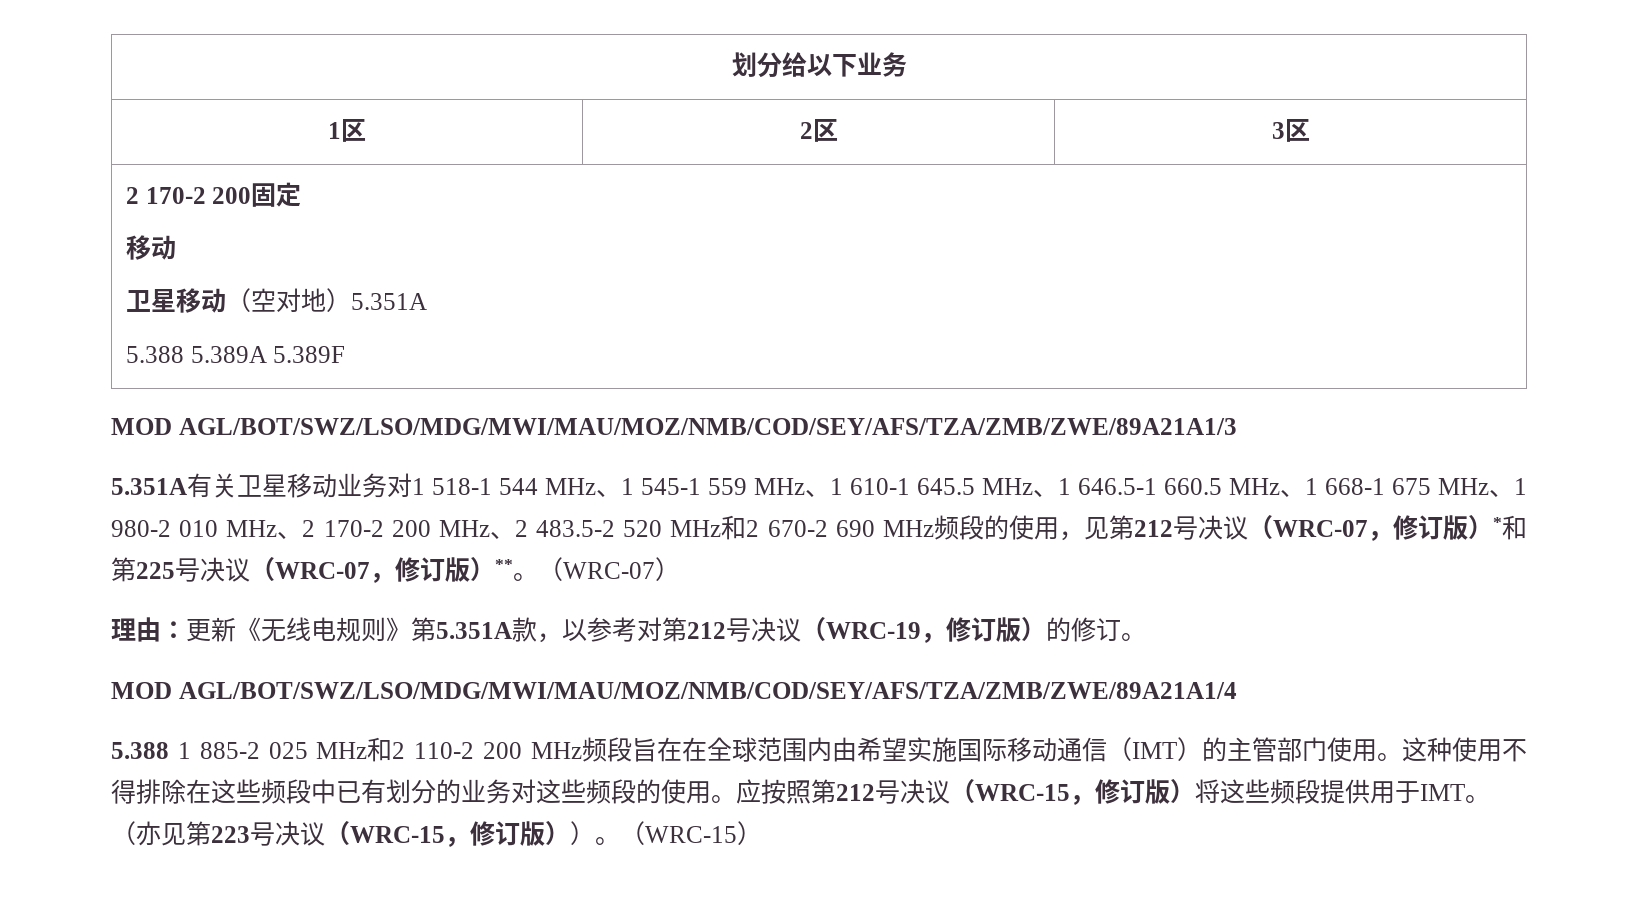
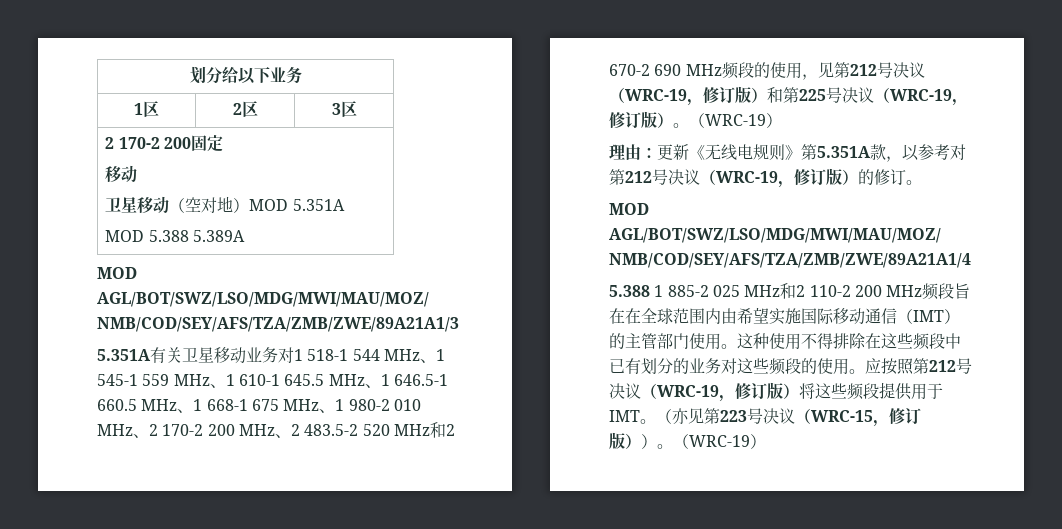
  2 170-2 200固定
  移动
- 卫星移动（空对地）5.351A
- 5.388 5.389A 5.389F
+ 卫星移动（空对地）MOD 5.351A
+ MOD 5.388 5.389A
- 5.351A有关卫星移动业务对1 518-1 544 MHz、1 545-1 559 MHz、1 610-1 645.5 MHz、1 646.5-1 660.5 MHz、1 668-1 675 MHz、1 980-2 010 MHz、2 170-2 200 MHz、2 483.5-2 520 MHz和2 670-2 690 MHz频段的使用，见第212号决议（WRC-07，修订版）*和第225号决议（WRC-07，修订版）**。（WRC-07）
+ 5.351A有关卫星移动业务对1 518-1 544 MHz、1 545-1 559 MHz、1 610-1 645.5 MHz、1 646.5-1 660.5 MHz、1 668-1 675 MHz、1 980-2 010 MHz、2 170-2 200 MHz、2 483.5-2 520 MHz和2 670-2 690 MHz频段的使用，见第212号决议（WRC-19，修订版）和第225号决议（WRC-19，修订版）。（WRC-19）
- 应按照第212号决议（WRC-15，修订版）将这些频段提供用于IMT。
+ 应按照第212号决议（WRC-19，修订版）将这些频段提供用于IMT。
- （亦见第223号决议（WRC-15，修订版））。（WRC-15）
+ （亦见第223号决议（WRC-15，修订版））。（WRC-19）

